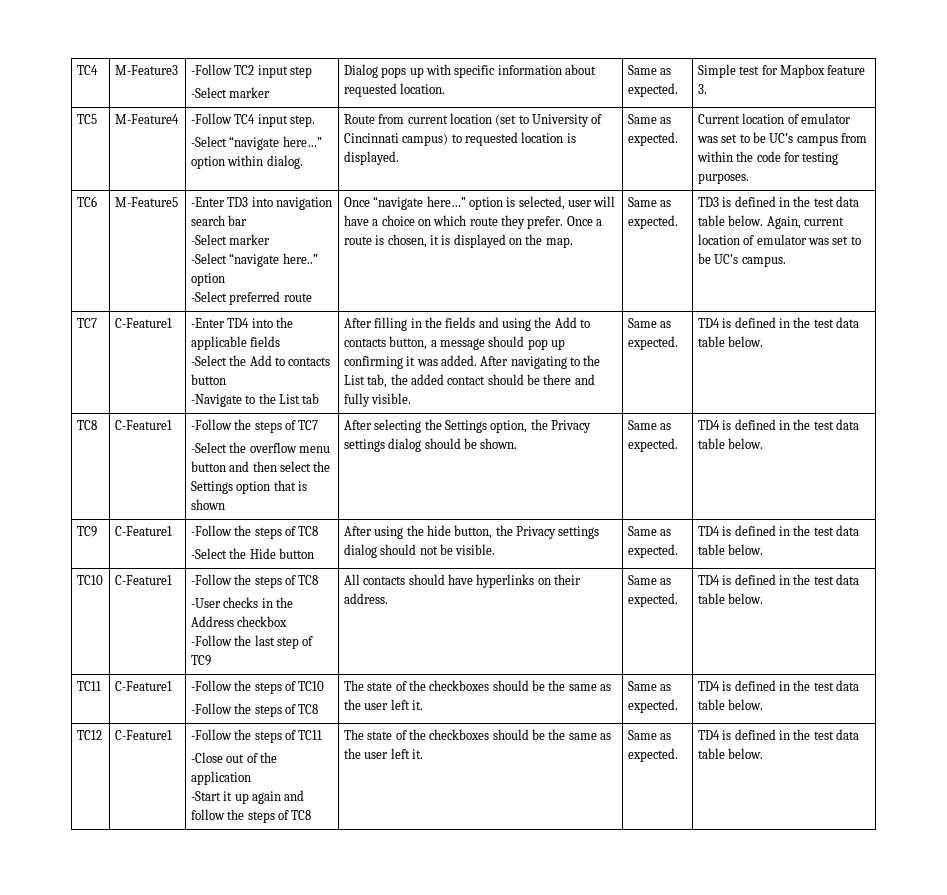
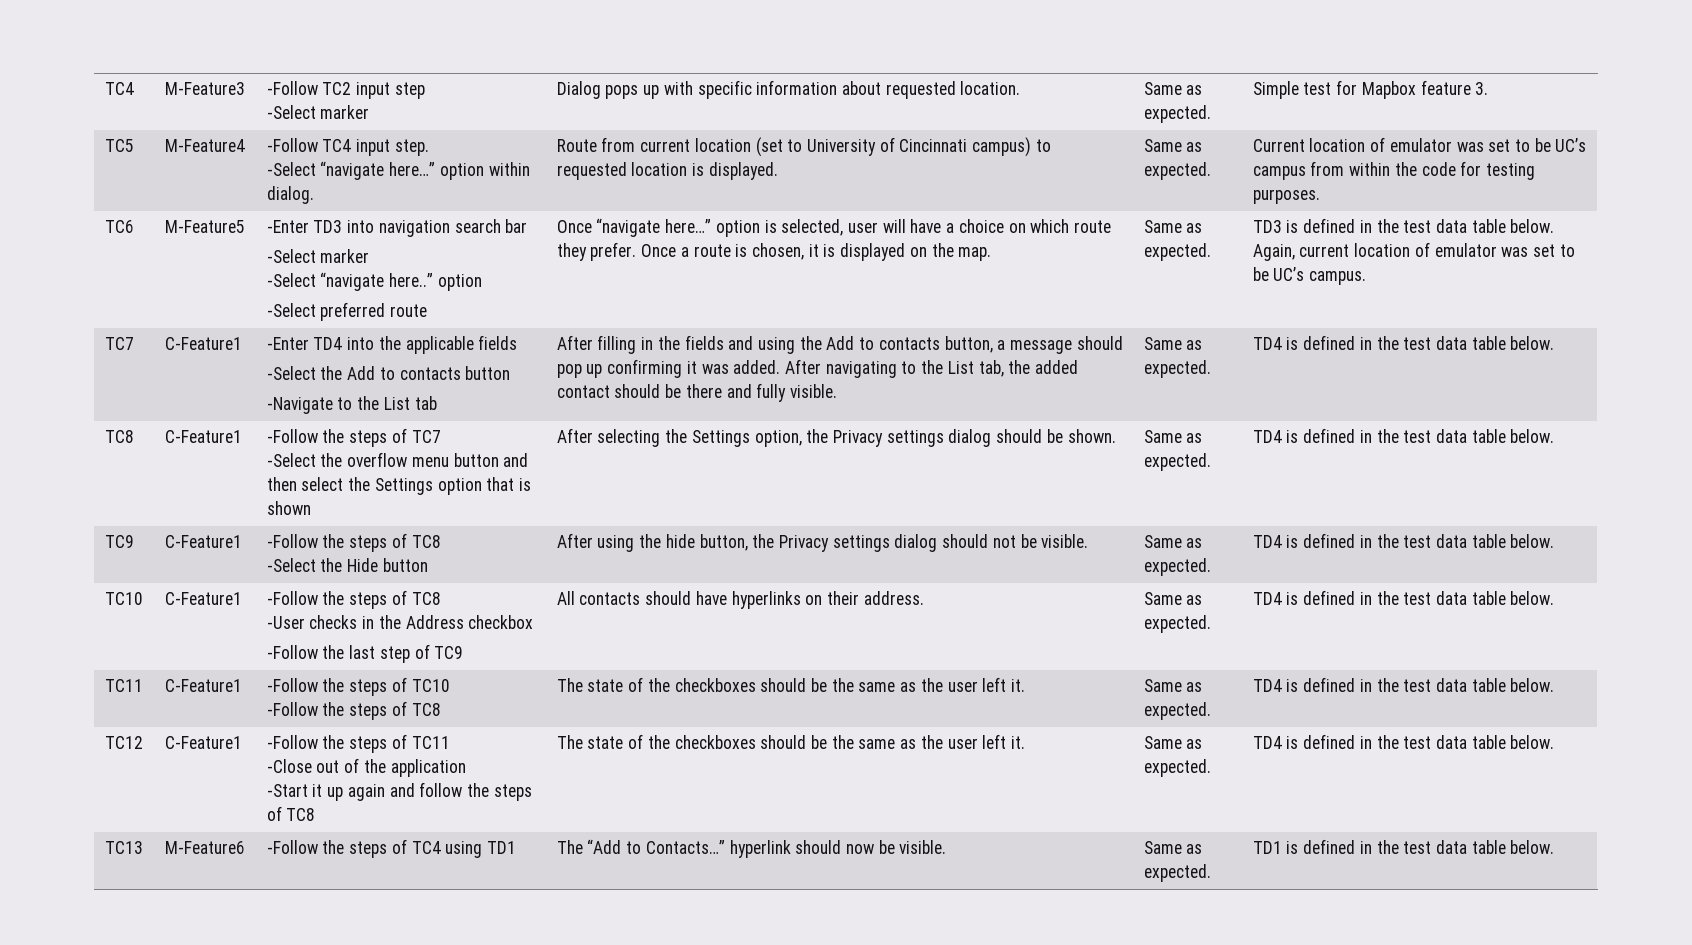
+ TC13 | M-Feature6 | -Follow the steps of TC4 using TD1 | The “Add to Contacts…” hyperlink should now be visible. | Same as expected. | TD1 is defined in the test data table below.

